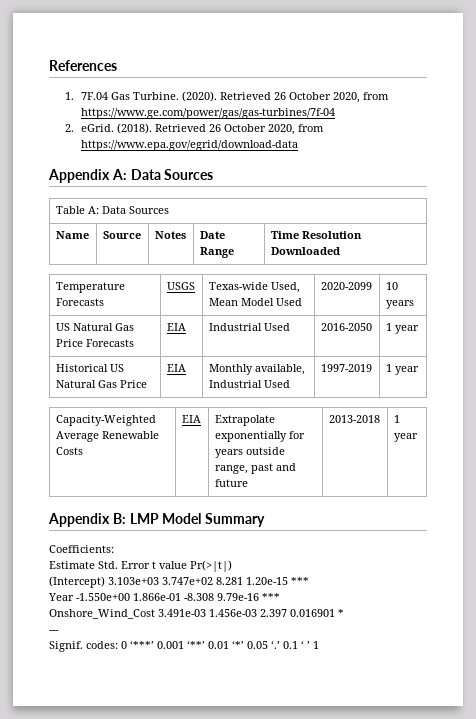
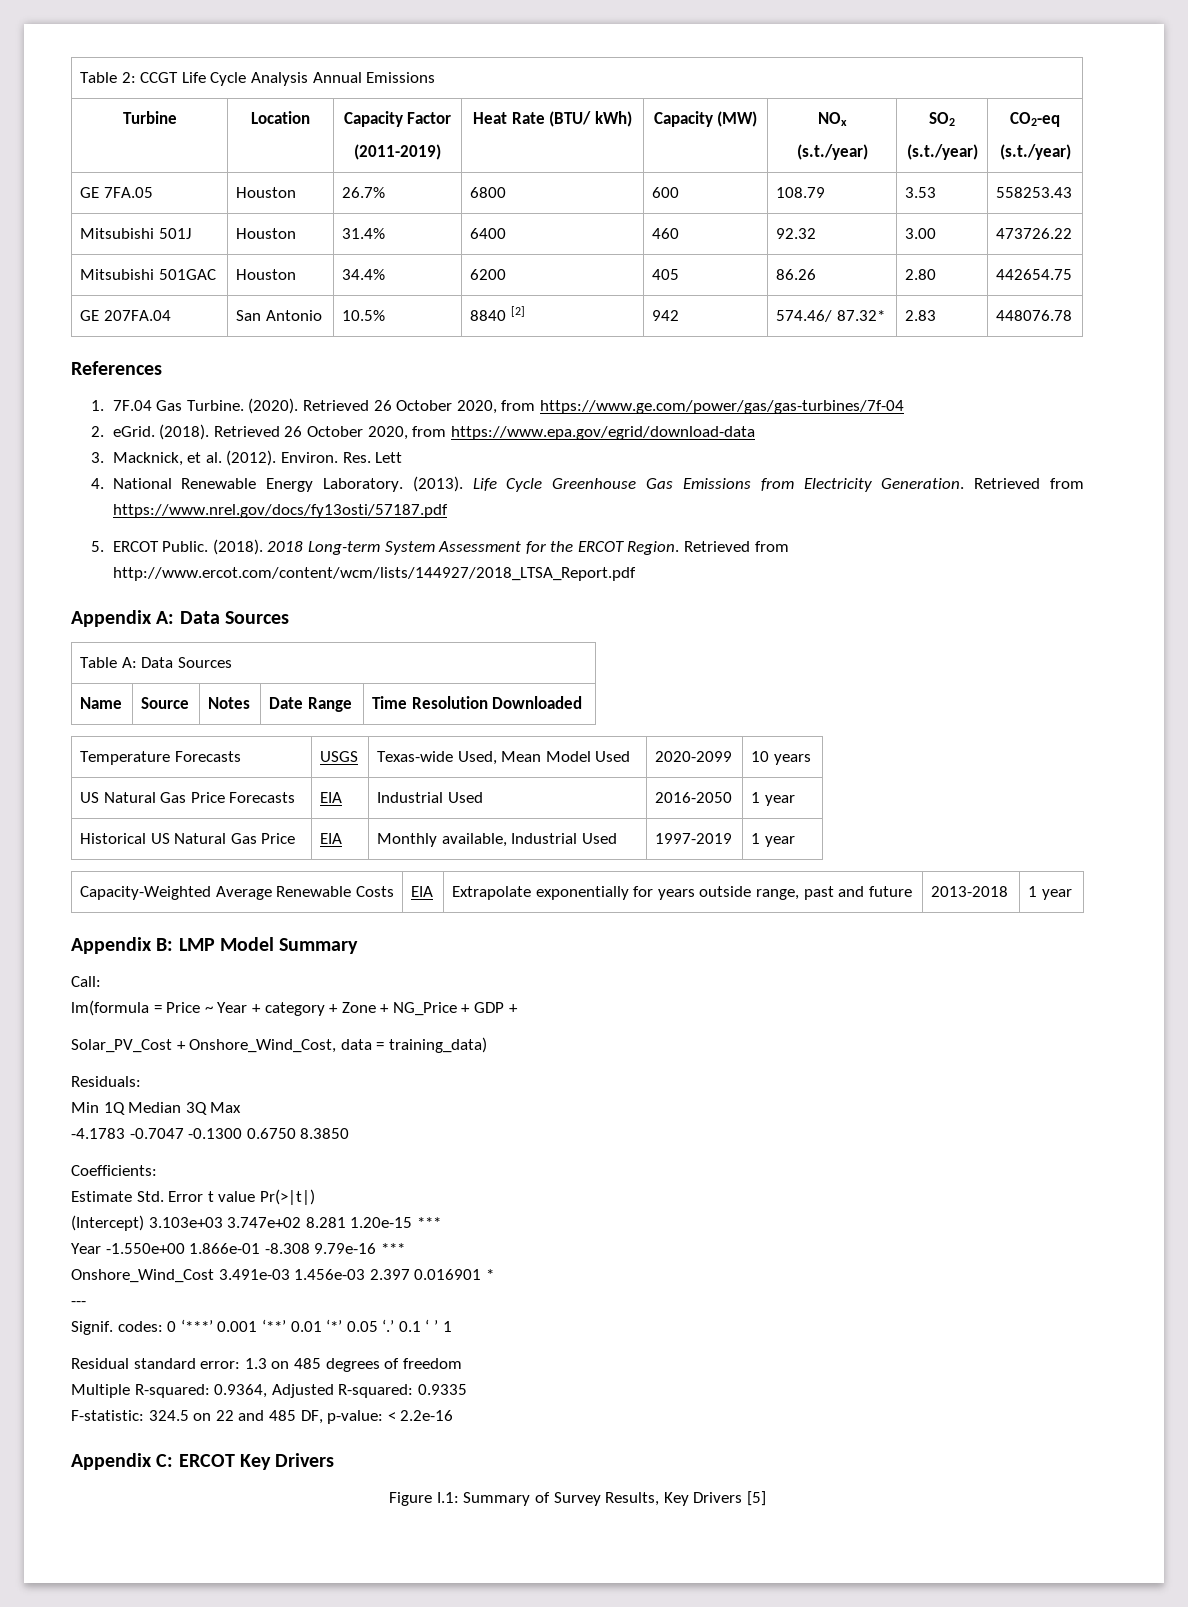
+ Table 2: CCGT Life Cycle Analysis Annual Emissions
+ Turbine | Location | Capacity Factor
+ (2011-2019) | Heat Rate (BTU/ kWh) | Capacity (MW) | NOx
+ (s.t./year) | SO2
+ (s.t./year) | CO2-eq
+ (s.t./year)
+ GE 7FA.05 | Houston | 26.7% | 6800 | 600 | 108.79 | 3.53 | 558253.43
+ Mitsubishi 501J | Houston | 31.4% | 6400 | 460 | 92.32 | 3.00 | 473726.22
+ Mitsubishi 501GAC | Houston | 34.4% | 6200 | 405 | 86.26 | 2.80 | 442654.75
+ GE 207FA.04 | San Antonio | 10.5% | 8840 [2] | 942 | 574.46/ 87.32* | 2.83 | 448076.78
+ 3. Macknick, et al. (2012). Environ. Res. Lett
+ 4. National Renewable Energy Laboratory. (2013). Life Cycle Greenhouse Gas Emissions from Electricity Generation. Retrieved from https://www.nrel.gov/docs/fy13osti/57187.pdf
+ 5. ERCOT Public. (2018). 2018 Long-term System Assessment for the ERCOT Region. Retrieved from http://www.ercot.com/content/wcm/lists/144927/2018_LTSA_Report.pdf
+ Call:
+ lm(formula = Price ~ Year + category + Zone + NG_Price + GDP +
+ Solar_PV_Cost + Onshore_Wind_Cost, data = training_data)
+ Residuals:
+ Min 1Q Median 3Q Max
+ -4.1783 -0.7047 -0.1300 0.6750 8.3850
+ Residual standard error: 1.3 on 485 degrees of freedom
+ Multiple R-squared: 0.9364, Adjusted R-squared: 0.9335
+ F-statistic: 324.5 on 22 and 485 DF, p-value: < 2.2e-16
+ Appendix C: ERCOT Key Drivers
+ Figure I.1: Summary of Survey Results, Key Drivers [5]

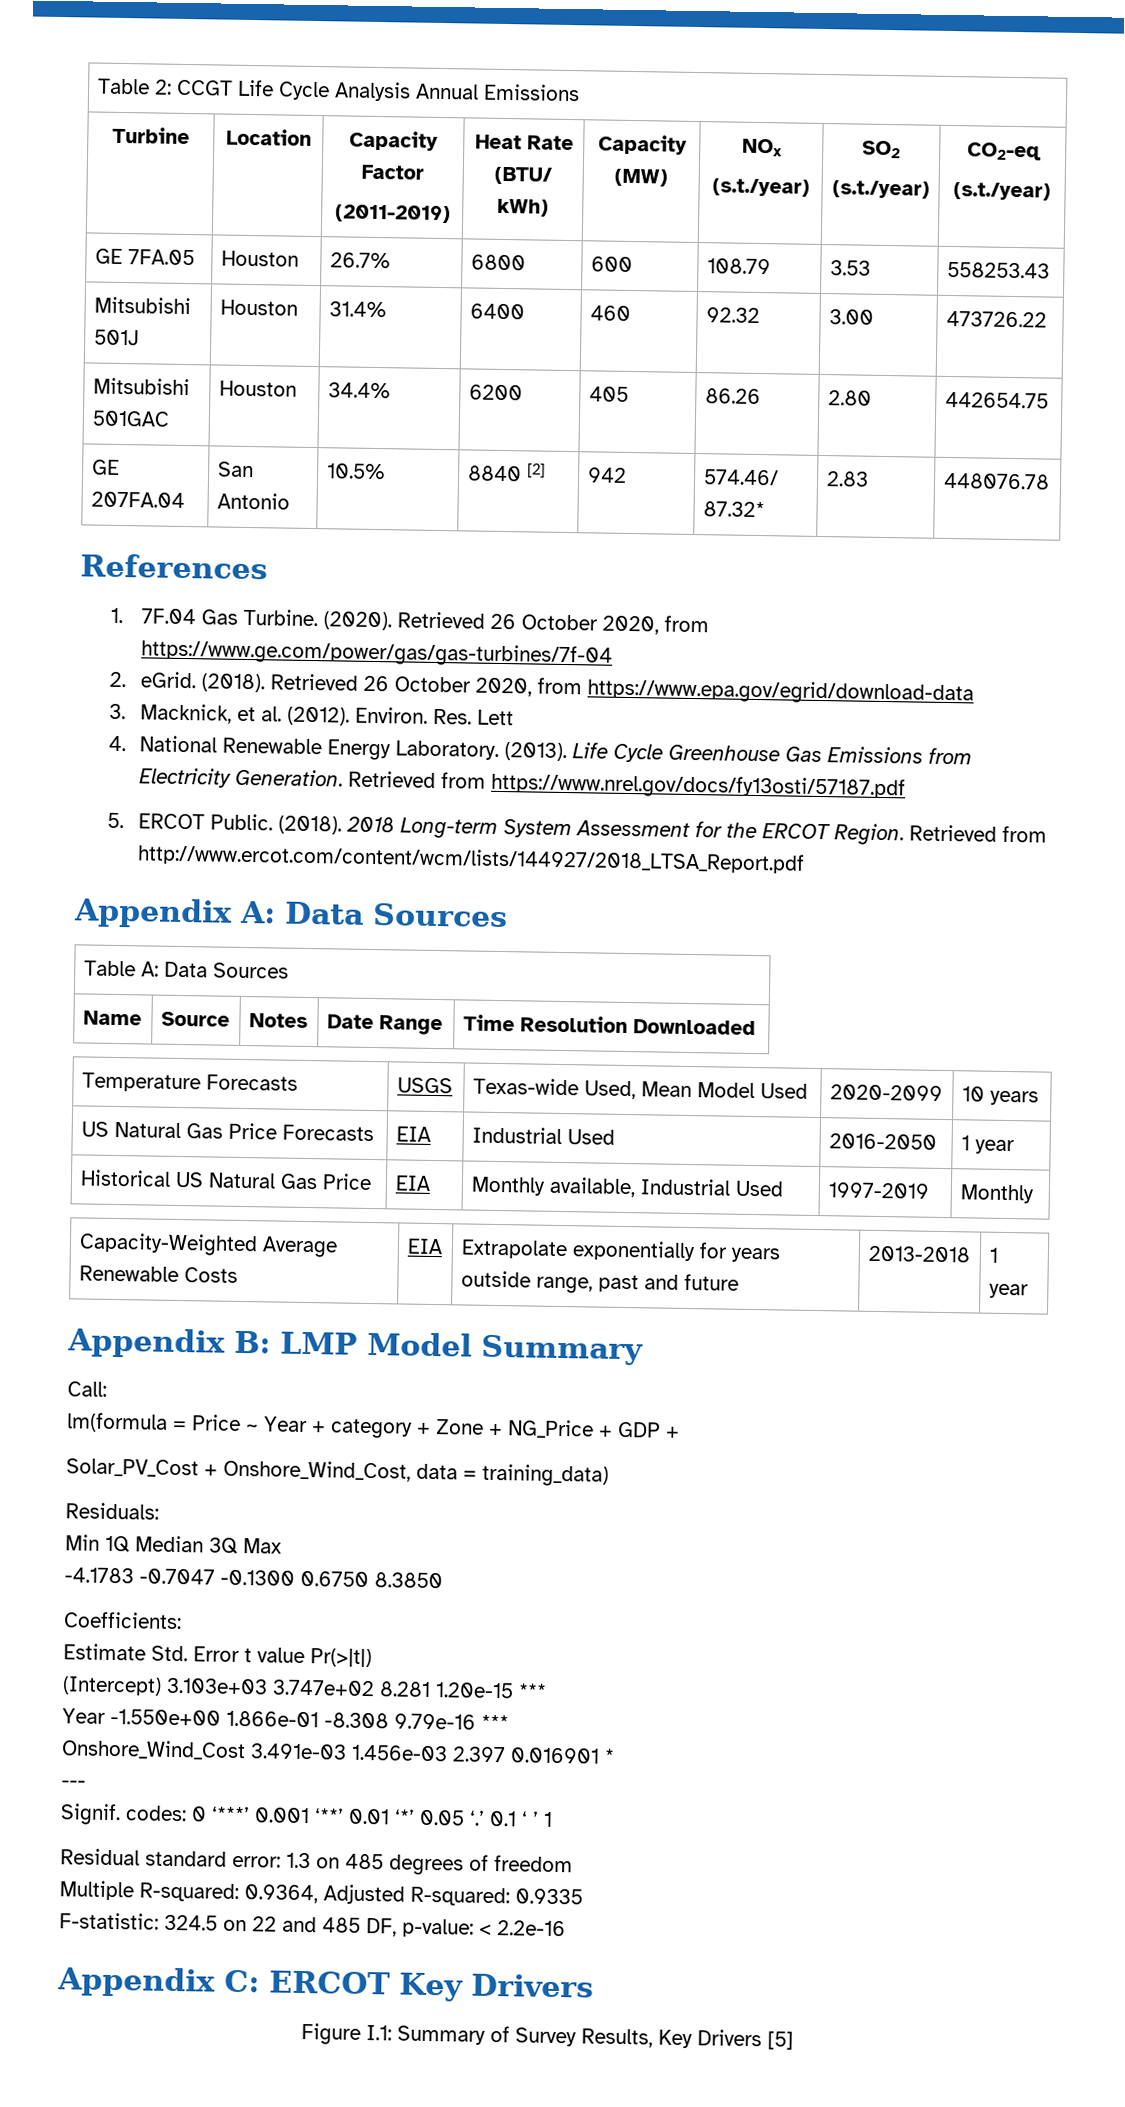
- Historical US Natural Gas Price | EIA | Monthly available, Industrial Used | 1997-2019 | 1 year
+ Historical US Natural Gas Price | EIA | Monthly available, Industrial Used | 1997-2019 | Monthly

